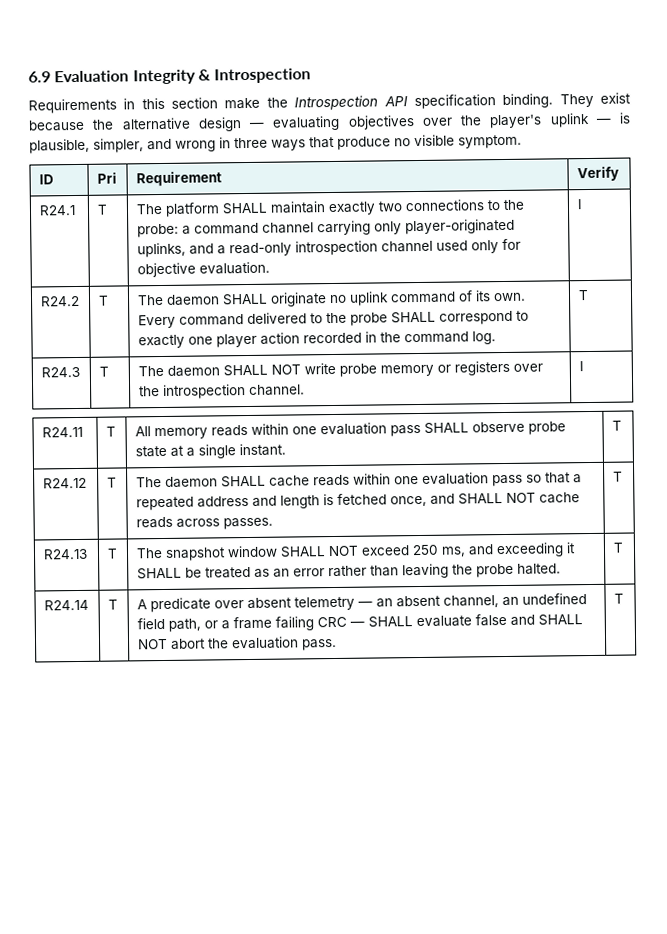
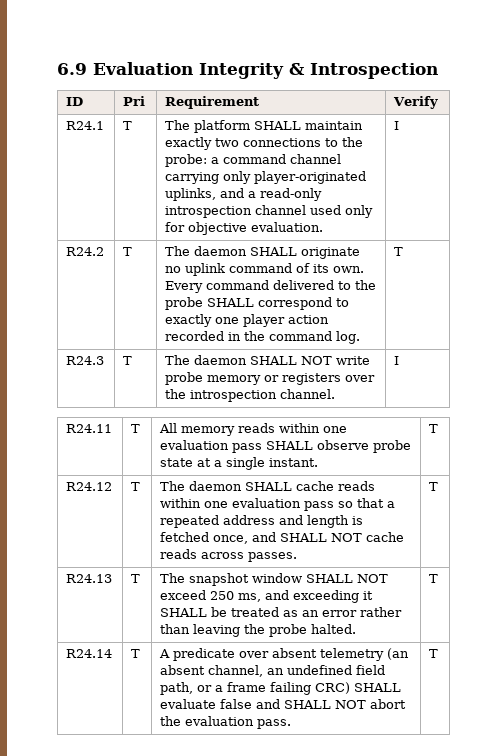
- Requirements in this section make the Introspection API specification binding. They exist because the alternative design — evaluating objectives over the player's uplink — is plausible, simpler, and wrong in three ways that produce no visible symptom.
- R24.14 | T | A predicate over absent telemetry — an absent channel, an undefined field path, or a frame failing CRC — SHALL evaluate false and SHALL NOT abort the evaluation pass. | T
+ R24.14 | T | A predicate over absent telemetry (an absent channel, an undefined field path, or a frame failing CRC) SHALL evaluate false and SHALL NOT abort the evaluation pass. | T

